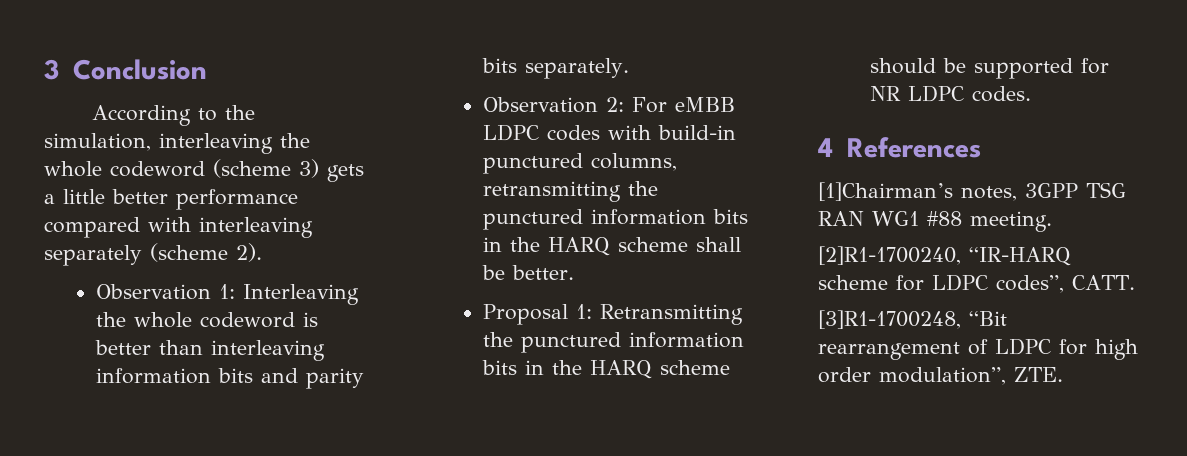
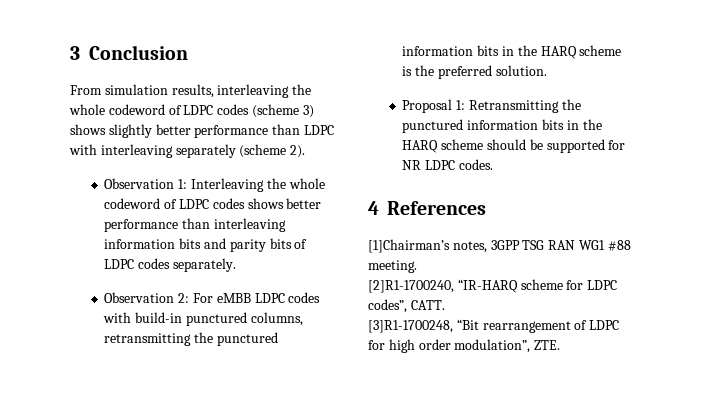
- According to the simulation, interleaving the whole codeword (scheme 3) gets a little better performance compared with interleaving separately (scheme 2).
+ From simulation results, interleaving the whole codeword of LDPC codes (scheme 3) shows slightly better performance than LDPC with interleaving separately (scheme 2).
- Observation 1: Interleaving the whole codeword is better than interleaving information bits and parity bits separately.
+ Observation 1: Interleaving the whole codeword of LDPC codes shows better performance than interleaving information bits and parity bits of LDPC codes separately.
- Observation 2: For eMBB LDPC codes with build-in punctured columns, retransmitting the punctured information bits in the HARQ scheme shall be better.
+ Observation 2: For eMBB LDPC codes with build-in punctured columns, retransmitting the punctured information bits in the HARQ scheme is the preferred solution.

